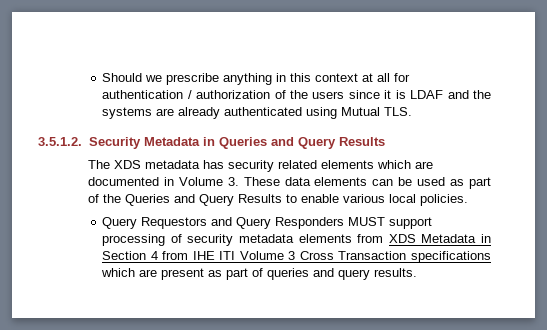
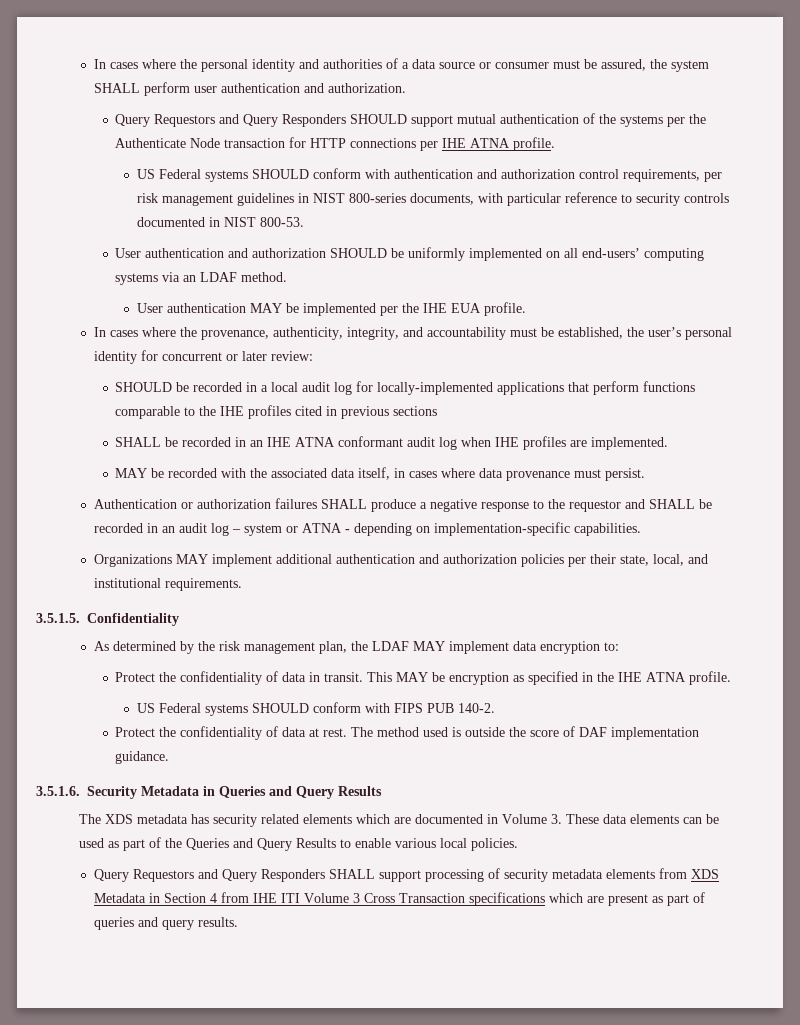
- Should we prescribe anything in this context at all for authentication / authorization of the users since it is LDAF and the systems are already authenticated using Mutual TLS.
- 3.5.1.2. Security Metadata in Queries and Query Results
+ In cases where the personal identity and authorities of a data source or consumer must be assured, the system SHALL perform user authentication and authorization.
+ Query Requestors and Query Responders SHOULD support mutual authentication of the systems per the Authenticate Node transaction for HTTP connections per IHE ATNA profile.
+ US Federal systems SHOULD conform with authentication and authorization control requirements, per risk management guidelines in NIST 800-series documents, with particular reference to security controls documented in NIST 800-53.
+ User authentication and authorization SHOULD be uniformly implemented on all end-users’ computing systems via an LDAF method.
+ User authentication MAY be implemented per the IHE EUA profile.
+ In cases where the provenance, authenticity, integrity, and accountability must be established, the user’s personal identity for concurrent or later review:
+ SHOULD be recorded in a local audit log for locally-implemented applications that perform functions comparable to the IHE profiles cited in previous sections
+ SHALL be recorded in an IHE ATNA conformant audit log when IHE profiles are implemented.
+ MAY be recorded with the associated data itself, in cases where data provenance must persist.
+ Authentication or authorization failures SHALL produce a negative response to the requestor and SHALL be recorded in an audit log – system or ATNA - depending on implementation-specific capabilities.
+ Organizations MAY implement additional authentication and authorization policies per their state, local, and institutional requirements.
+ 3.5.1.5. Confidentiality
+ As determined by the risk management plan, the LDAF MAY implement data encryption to:
+ Protect the confidentiality of data in transit. This MAY be encryption as specified in the IHE ATNA profile.
+ US Federal systems SHOULD conform with FIPS PUB 140-2.
+ Protect the confidentiality of data at rest. The method used is outside the score of DAF implementation guidance.
+ 3.5.1.6. Security Metadata in Queries and Query Results
- Query Requestors and Query Responders MUST support processing of security metadata elements from XDS Metadata in Section 4 from IHE ITI Volume 3 Cross Transaction specifications which are present as part of queries and query results.
+ Query Requestors and Query Responders SHALL support processing of security metadata elements from XDS Metadata in Section 4 from IHE ITI Volume 3 Cross Transaction specifications which are present as part of queries and query results.

